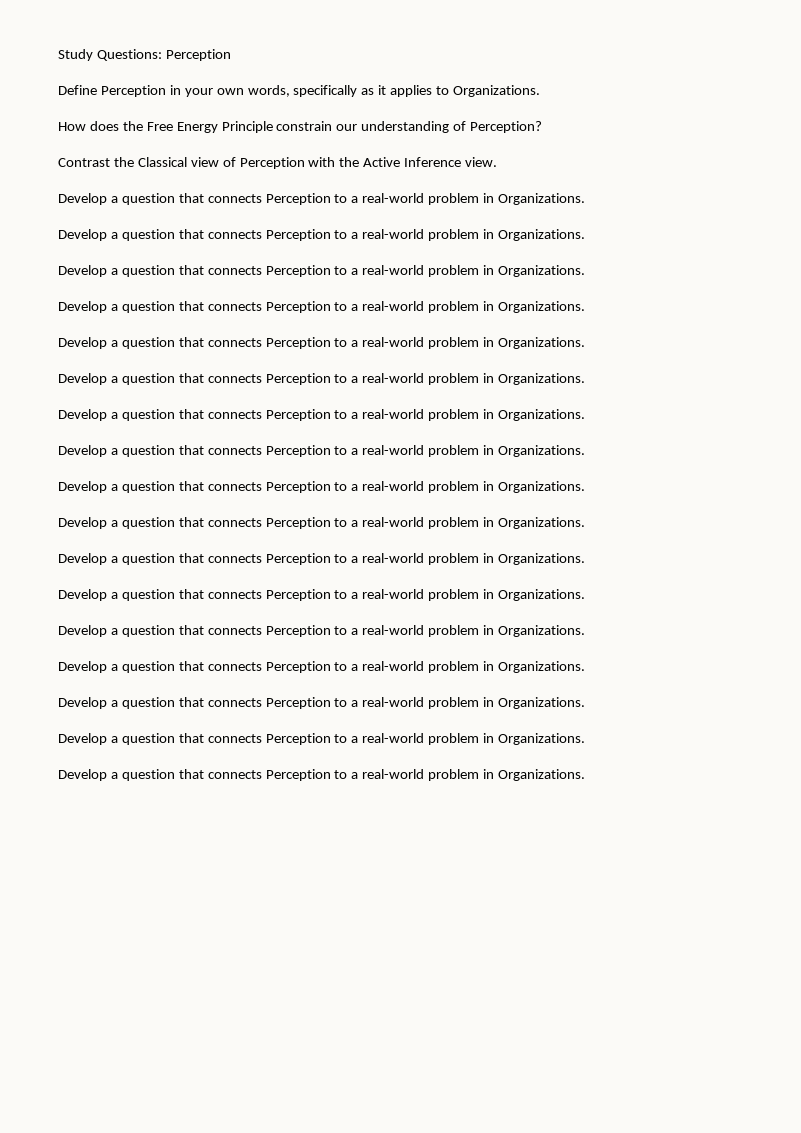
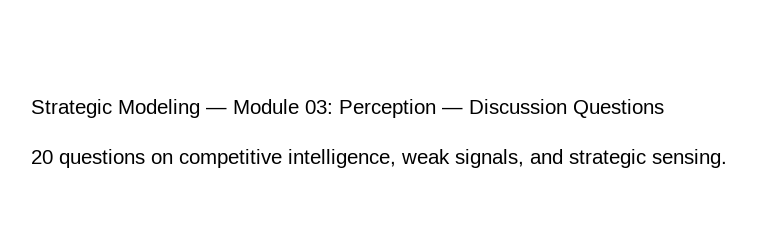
- Study Questions: Perception
- Define Perception in your own words, specifically as it applies to Organizations.
- How does the Free Energy Principle constrain our understanding of Perception?
- Contrast the Classical view of Perception with the Active Inference view.
- Develop a question that connects Perception to a real-world problem in Organizations.
- Develop a question that connects Perception to a real-world problem in Organizations.
- Develop a question that connects Perception to a real-world problem in Organizations.
- Develop a question that connects Perception to a real-world problem in Organizations.
- Develop a question that connects Perception to a real-world problem in Organizations.
- Develop a question that connects Perception to a real-world problem in Organizations.
- Develop a question that connects Perception to a real-world problem in Organizations.
- Develop a question that connects Perception to a real-world problem in Organizations.
- Develop a question that connects Perception to a real-world problem in Organizations.
- Develop a question that connects Perception to a real-world problem in Organizations.
- Develop a question that connects Perception to a real-world problem in Organizations.
- Develop a question that connects Perception to a real-world problem in Organizations.
- Develop a question that connects Perception to a real-world problem in Organizations.
- Develop a question that connects Perception to a real-world problem in Organizations.
- Develop a question that connects Perception to a real-world problem in Organizations.
- Develop a question that connects Perception to a real-world problem in Organizations.
- Develop a question that connects Perception to a real-world problem in Organizations.
+ Strategic Modeling — Module 03: Perception — Discussion Questions
+ 20 questions on competitive intelligence, weak signals, and strategic sensing.

